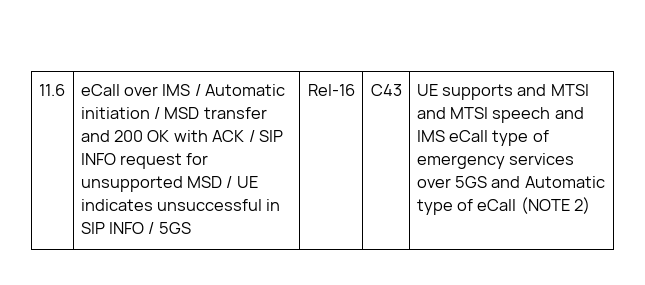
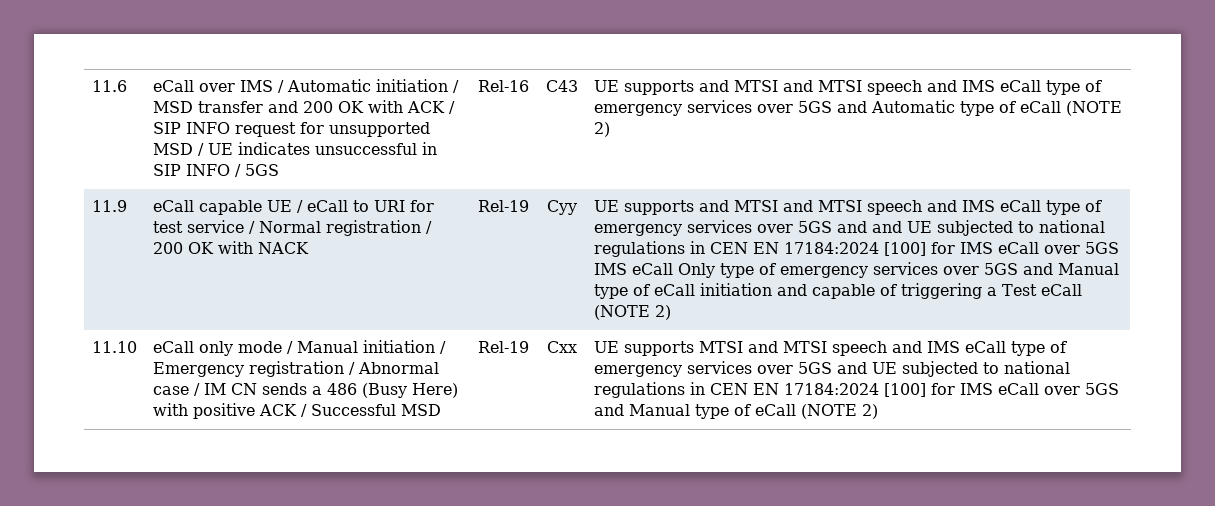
+ 11.9 | eCall capable UE / eCall to URI for test service / Normal registration / 200 OK with NACK | Rel-19 | Cyy | UE supports and MTSI and MTSI speech and IMS eCall type of emergency services over 5GS and and UE subjected to national regulations in CEN EN 17184:2024 [100] for IMS eCall over 5GS IMS eCall Only type of emergency services over 5GS and Manual type of eCall initiation and capable of triggering a Test eCall (NOTE 2)
+ 11.10 | eCall only mode / Manual initiation / Emergency registration / Abnormal case / IM CN sends a 486 (Busy Here) with positive ACK / Successful MSD | Rel-19 | Cxx | UE supports MTSI and MTSI speech and IMS eCall type of emergency services over 5GS and UE subjected to national regulations in CEN EN 17184:2024 [100] for IMS eCall over 5GS and Manual type of eCall (NOTE 2)

